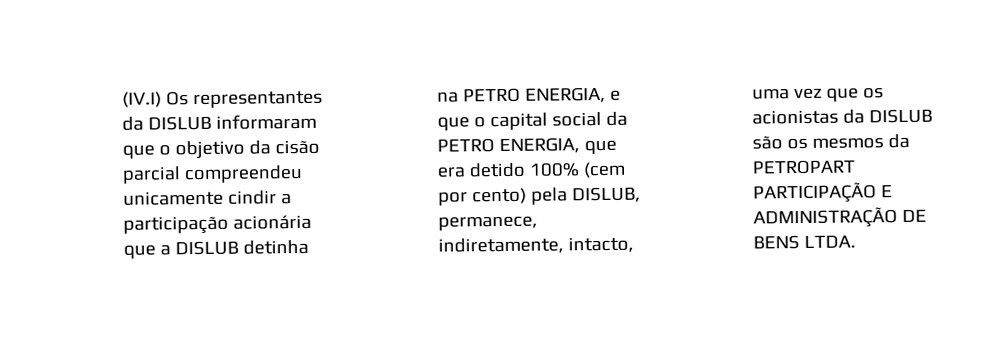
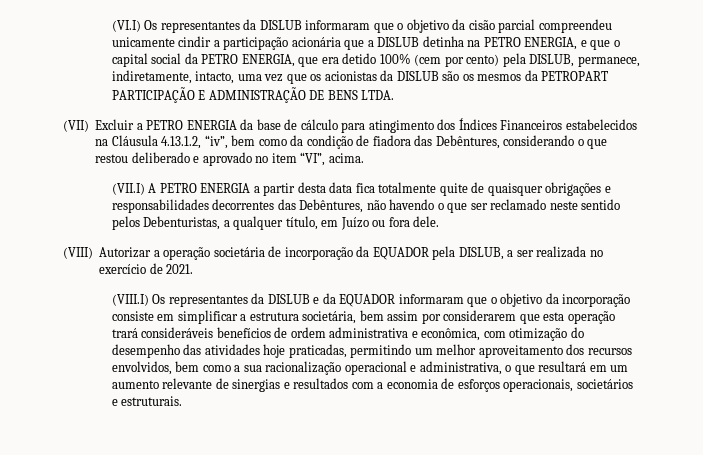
- (IV.I) Os representantes da DISLUB informaram que o objetivo da cisão parcial compreendeu unicamente cindir a participação acionária que a DISLUB detinha na PETRO ENERGIA, e que o capital social da PETRO ENERGIA, que era detido 100% (cem por cento) pela DISLUB, permanece, indiretamente, intacto, uma vez que os acionistas da DISLUB são os mesmos da PETROPART PARTICIPAÇÃO E ADMINISTRAÇÃO DE BENS LTDA.
+ (VI.I) Os representantes da DISLUB informaram que o objetivo da cisão parcial compreendeu unicamente cindir a participação acionária que a DISLUB detinha na PETRO ENERGIA, e que o capital social da PETRO ENERGIA, que era detido 100% (cem por cento) pela DISLUB, permanece, indiretamente, intacto, uma vez que os acionistas da DISLUB são os mesmos da PETROPART PARTICIPAÇÃO E ADMINISTRAÇÃO DE BENS LTDA.
+ (VII) Excluir a PETRO ENERGIA da base de cálculo para atingimento dos Índices Financeiros estabelecidos na Cláusula 4.13.1.2, “iv”, bem como da condição de fiadora das Debêntures, considerando o que restou deliberado e aprovado no item “VI”, acima.
+ (VII.I) A PETRO ENERGIA a partir desta data fica totalmente quite de quaisquer obrigações e responsabilidades decorrentes das Debêntures, não havendo o que ser reclamado neste sentido pelos Debenturistas, a qualquer título, em Juízo ou fora dele.
+ (VIII) Autorizar a operação societária de incorporação da EQUADOR pela DISLUB, a ser realizada no exercício de 2021.
+ (VIII.I) Os representantes da DISLUB e da EQUADOR informaram que o objetivo da incorporação consiste em simplificar a estrutura societária, bem assim por considerarem que esta operação trará consideráveis benefícios de ordem administrativa e econômica, com otimização do desempenho das atividades hoje praticadas, permitindo um melhor aproveitamento dos recursos envolvidos, bem como a sua racionalização operacional e administrativa, o que resultará em um aumento relevante de sinergias e resultados com a economia de esforços operacionais, societários e estruturais.

